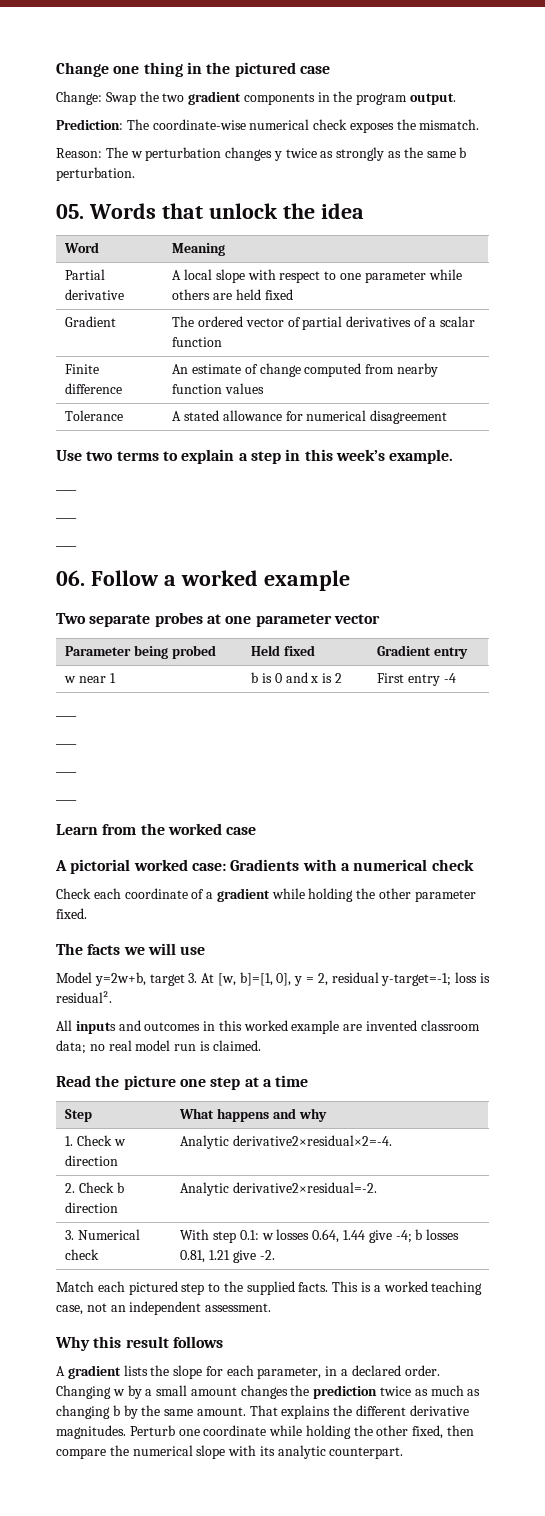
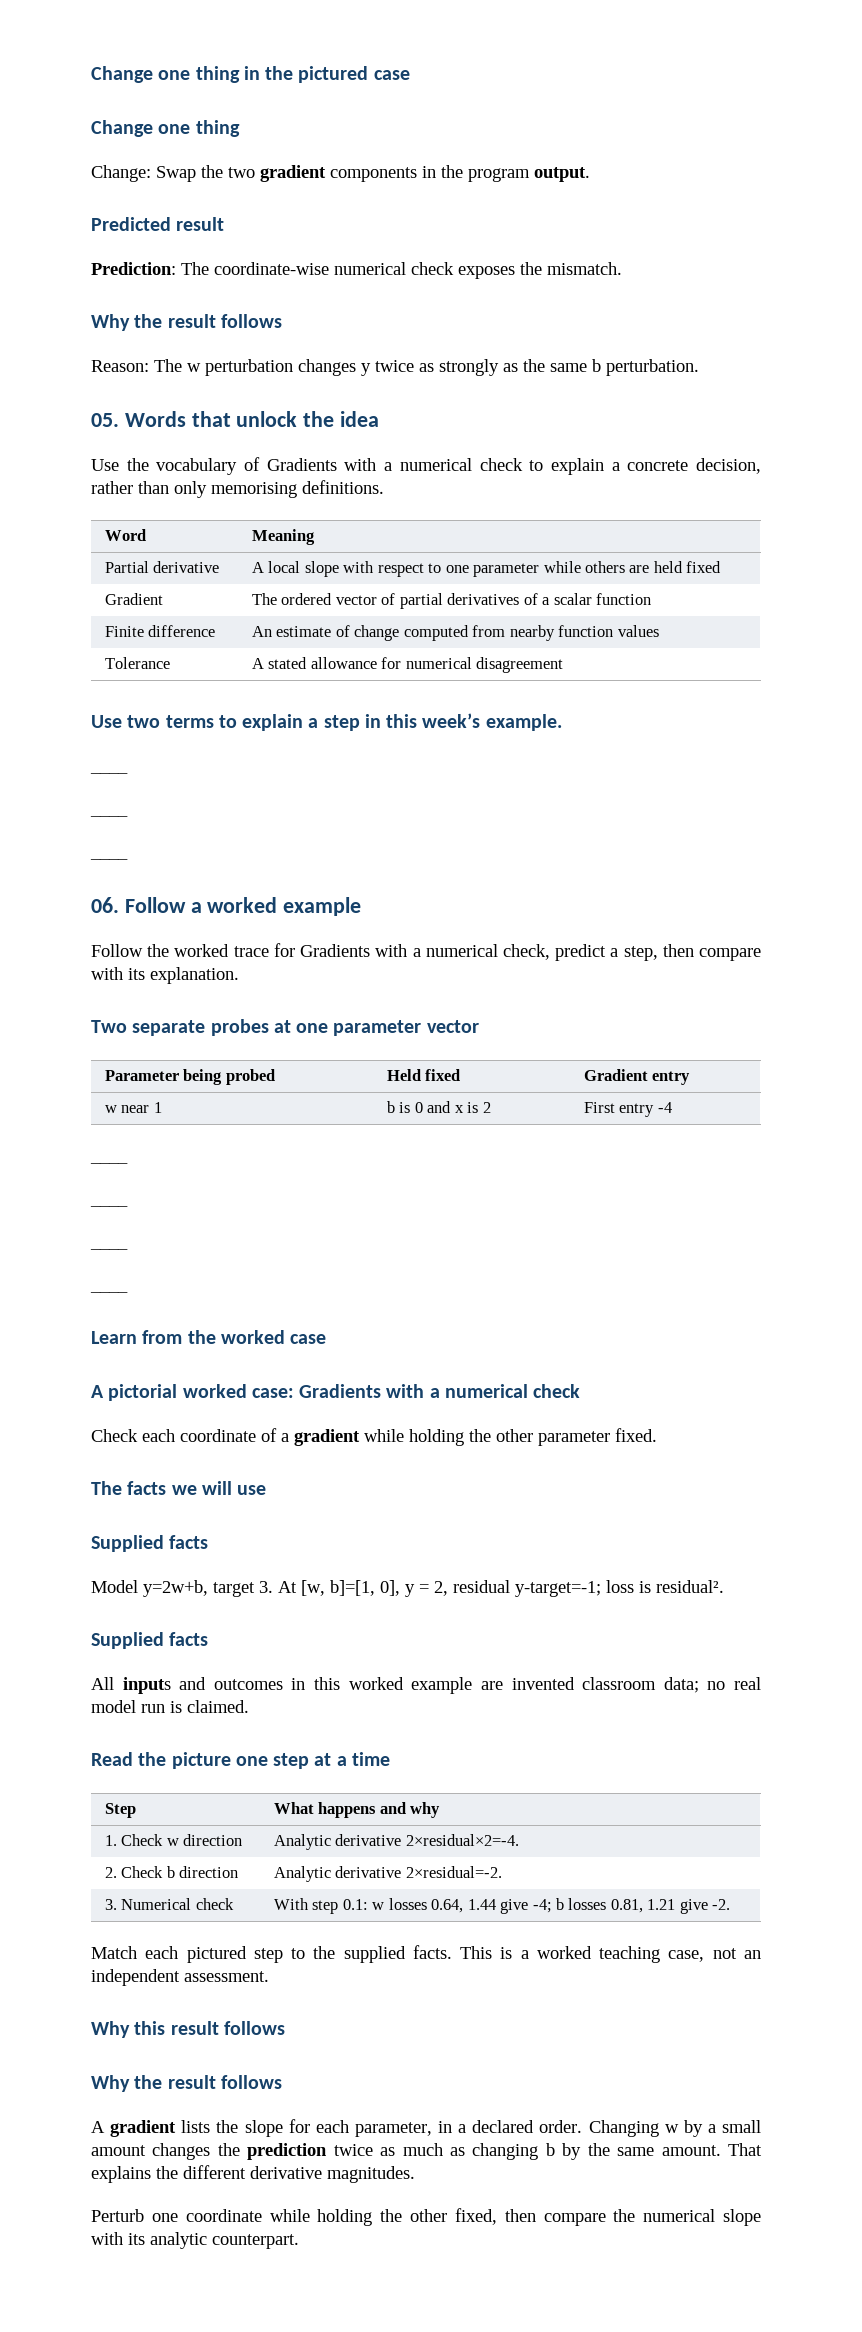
  Change one thing in the pictured case
+ Change one thing
+ Predicted result
  Prediction: The coordinate-wise numerical check exposes the mismatch.
+ Why the result follows
+ Use the vocabulary of Gradients with a numerical check to explain a concrete decision, rather than only memorising definitions.
+ Follow the worked trace for Gradients with a numerical check, predict a step, then compare with its explanation.
  The facts we will use
+ Supplied facts
  Model y=2w+b, target 3. At [w, b]=[1, 0], y = 2, residual y-target=-1; loss is residual².
+ Supplied facts
- 1. Check w direction | Analytic derivative2×residual×2=-4.
+ 1. Check w direction | Analytic derivative 2×residual×2=-4.
- 2. Check b direction | Analytic derivative2×residual=-2.
+ 2. Check b direction | Analytic derivative 2×residual=-2.
  Why this result follows
+ Why the result follows
- That explains the different derivative magnitudes. Perturb one coordinate while holding the other fixed, then compare the numerical slope with its analytic counterpart.
+ That explains the different derivative magnitudes.
+ Perturb one coordinate while holding the other fixed, then compare the numerical slope with its analytic counterpart.

